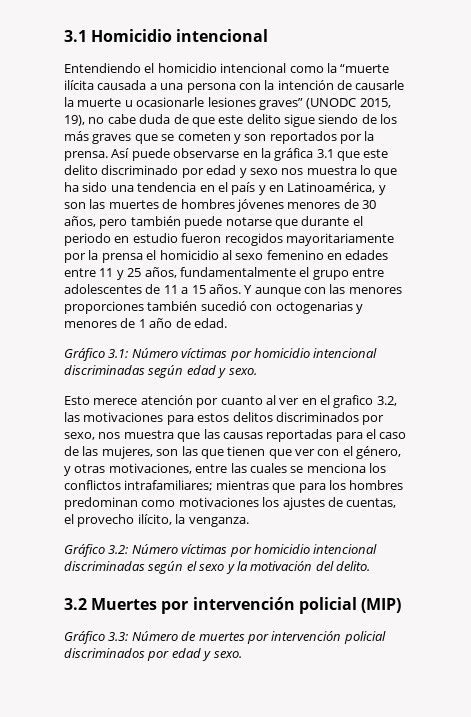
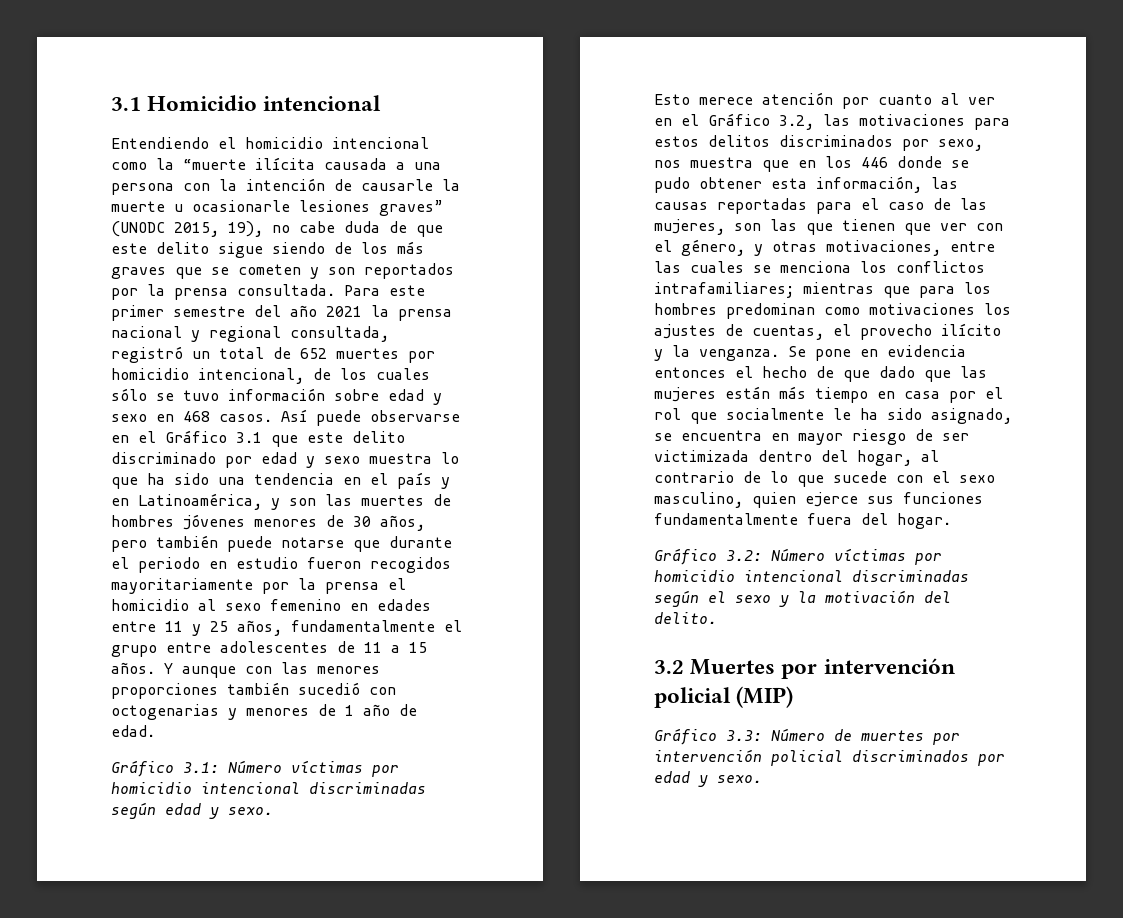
- Entendiendo el homicidio intencional como la “muerte ilícita causada a una persona con la intención de causarle la muerte u ocasionarle lesiones graves” (UNODC 2015, 19), no cabe duda de que este delito sigue siendo de los más graves que se cometen y son reportados por la prensa.
+ Entendiendo el homicidio intencional como la “muerte ilícita causada a una persona con la intención de causarle la muerte u ocasionarle lesiones graves” (UNODC 2015, 19), no cabe duda de que este delito sigue siendo de los más graves que se cometen y son reportados por la prensa consultada. Para este primer semestre del año 2021 la prensa nacional y regional consultada, registró un total de 652 muertes por homicidio intencional, de los cuales sólo se tuvo información sobre edad y sexo en 468 casos.
- Así puede observarse en la gráfica 3.1 que este delito discriminado por edad y sexo nos muestra lo que ha sido una tendencia en el país y en Latinoamérica, y son las muertes de hombres jóvenes menores de 30 años, pero también puede notarse que durante el periodo en estudio fueron recogidos mayoritariamente por la prensa el homicidio al sexo femenino en edades entre 11 y 25 años, fundamentalmente el grupo entre adolescentes de 11 a 15 años.
+ Así puede observarse en el Gráfico 3.1 que este delito discriminado por edad y sexo muestra lo que ha sido una tendencia en el país y en Latinoamérica, y son las muertes de hombres jóvenes menores de 30 años, pero también puede notarse que durante el periodo en estudio fueron recogidos mayoritariamente por la prensa el homicidio al sexo femenino en edades entre 11 y 25 años, fundamentalmente el grupo entre adolescentes de 11 a 15 años.
- Esto merece atención por cuanto al ver en el grafico 3.2, las motivaciones para estos delitos discriminados por sexo, nos muestra que las causas reportadas para el caso de las mujeres, son las que tienen que ver con el género, y otras motivaciones, entre las cuales se menciona los conflictos intrafamiliares;
+ Esto merece atención por cuanto al ver en el Gráfico 3.2, las motivaciones para estos delitos discriminados por sexo, nos muestra que en los 446 donde se pudo obtener esta información, las causas reportadas para el caso de las mujeres, son las que tienen que ver con el género, y otras motivaciones, entre las cuales se menciona los conflictos intrafamiliares;
- mientras que para los hombres predominan como motivaciones los ajustes de cuentas, el provecho ilícito, la venganza.
+ mientras que para los hombres predominan como motivaciones los ajustes de cuentas, el provecho ilícito y la venganza. Se pone en evidencia entonces el hecho de que dado que las mujeres están más tiempo en casa por el rol que socialmente le ha sido asignado, se encuentra en mayor riesgo de ser victimizada dentro del hogar, al contrario de lo que sucede con el sexo masculino, quien ejerce sus funciones fundamentalmente fuera del hogar.

